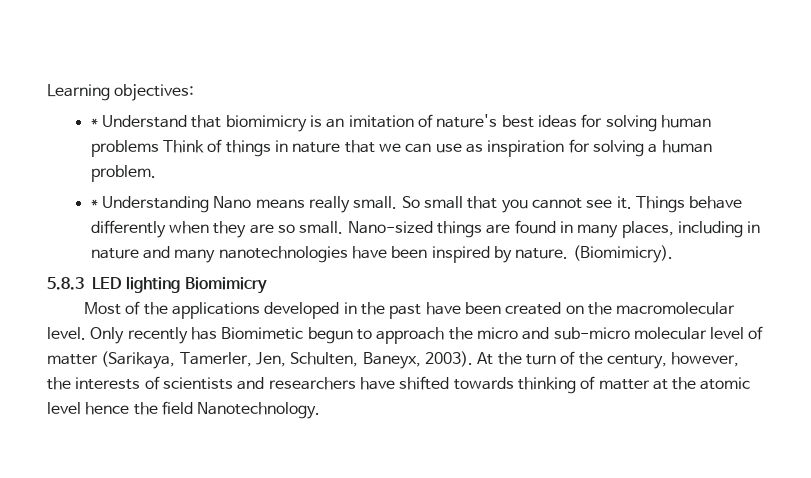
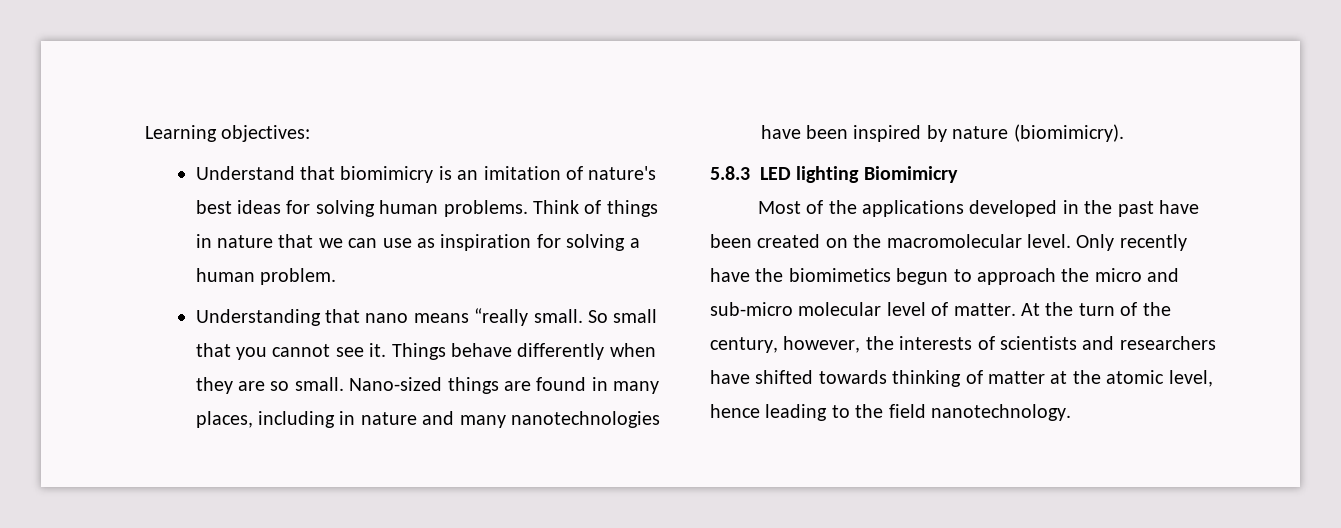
- * Understand that biomimicry is an imitation of nature's best ideas for solving human problems Think of things in nature that we can use as inspiration for solving a human problem.
+ Understand that biomimicry is an imitation of nature's best ideas for solving human problems. Think of things in nature that we can use as inspiration for solving a human problem.
- * Understanding Nano means really small.
+ Understanding that nano means “really small.
- Nano-sized things are found in many places, including in nature and many nanotechnologies have been inspired by nature. (Biomimicry).
+ Nano-sized things are found in many places, including in nature and many nanotechnologies have been inspired by nature (biomimicry).
- Only recently has Biomimetic begun to approach the micro and sub-micro molecular level of matter (Sarikaya, Tamerler, Jen, Schulten, Baneyx, 2003).
+ Only recently have the biomimetics begun to approach the micro and sub-micro molecular level of matter.
- At the turn of the century, however, the interests of scientists and researchers have shifted towards thinking of matter at the atomic level hence the field Nanotechnology.
+ At the turn of the century, however, the interests of scientists and researchers have shifted towards thinking of matter at the atomic level, hence leading to the field nanotechnology.

